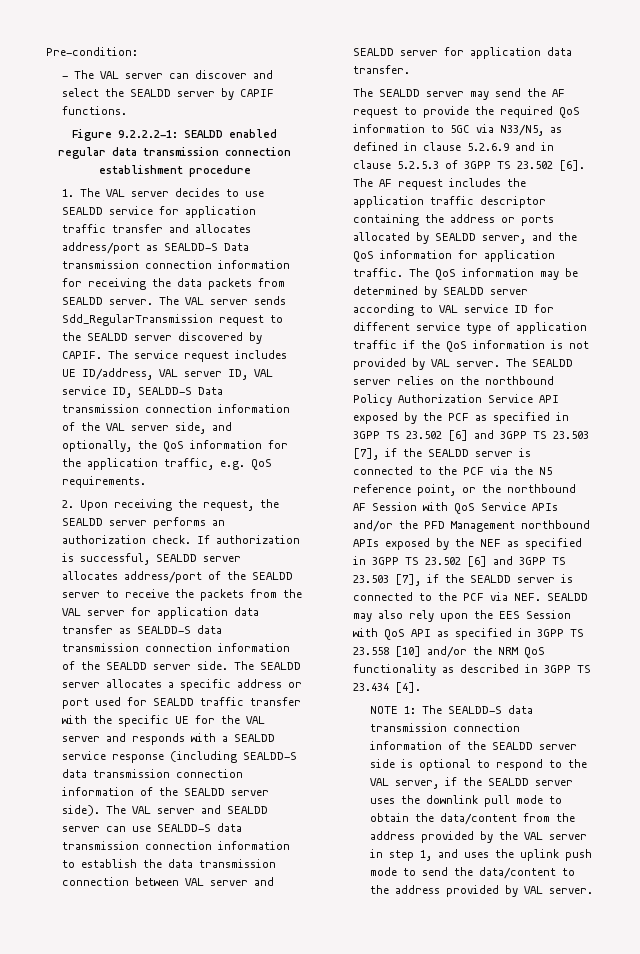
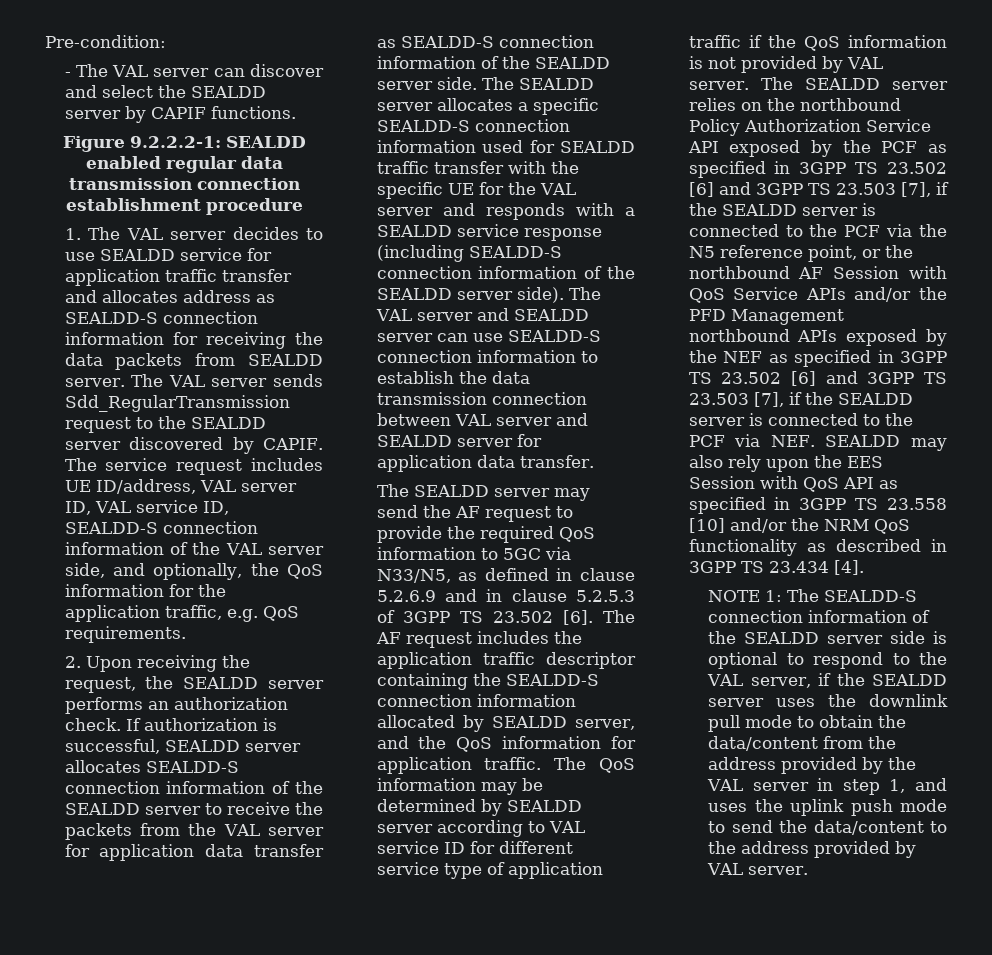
- 1. The VAL server decides to use SEALDD service for application traffic transfer and allocates address/port as SEALDD-S Data transmission connection information for receiving the data packets from SEALDD server.
+ 1. The VAL server decides to use SEALDD service for application traffic transfer and allocates address as SEALDD-S connection information for receiving the data packets from SEALDD server.
- The service request includes UE ID/address, VAL server ID, VAL service ID, SEALDD-S Data transmission connection information of the VAL server side, and optionally, the QoS information for the application traffic, e.g. QoS requirements.
+ The service request includes UE ID/address, VAL server ID, VAL service ID, SEALDD-S connection information of the VAL server side, and optionally, the QoS information for the application traffic, e.g. QoS requirements.
- If authorization is successful, SEALDD server allocates address/port of the SEALDD server to receive the packets from the VAL server for application data transfer as SEALDD-S data transmission connection information of the SEALDD server side.
+ If authorization is successful, SEALDD server allocates SEALDD-S connection information of the SEALDD server to receive the packets from the VAL server for application data transfer as SEALDD-S connection information of the SEALDD server side.
- The SEALDD server allocates a specific address or port used for SEALDD traffic transfer with the specific UE for the VAL server and responds with a SEALDD service response (including SEALDD-S data transmission connection information of the SEALDD server side).
+ The SEALDD server allocates a specific SEALDD-S connection information used for SEALDD traffic transfer with the specific UE for the VAL server and responds with a SEALDD service response (including SEALDD-S connection information of the SEALDD server side).
- The VAL server and SEALDD server can use SEALDD-S data transmission connection information to establish the data transmission connection between VAL server and SEALDD server for application data transfer.
+ The VAL server and SEALDD server can use SEALDD-S connection information to establish the data transmission connection between VAL server and SEALDD server for application data transfer.
- The AF request includes the application traffic descriptor containing the address or ports allocated by SEALDD server, and the QoS information for application traffic.
+ The AF request includes the application traffic descriptor containing the SEALDD-S connection information allocated by SEALDD server, and the QoS information for application traffic.
- NOTE 1: The SEALDD-S data transmission connection information of the SEALDD server side is optional to respond to the VAL server, if the SEALDD server uses the downlink pull mode to obtain the data/content from the address provided by the VAL server in step 1, and uses the uplink push mode to send the data/content to the address provided by VAL server.
+ NOTE 1: The SEALDD-S connection information of the SEALDD server side is optional to respond to the VAL server, if the SEALDD server uses the downlink pull mode to obtain the data/content from the address provided by the VAL server in step 1, and uses the uplink push mode to send the data/content to the address provided by VAL server.

